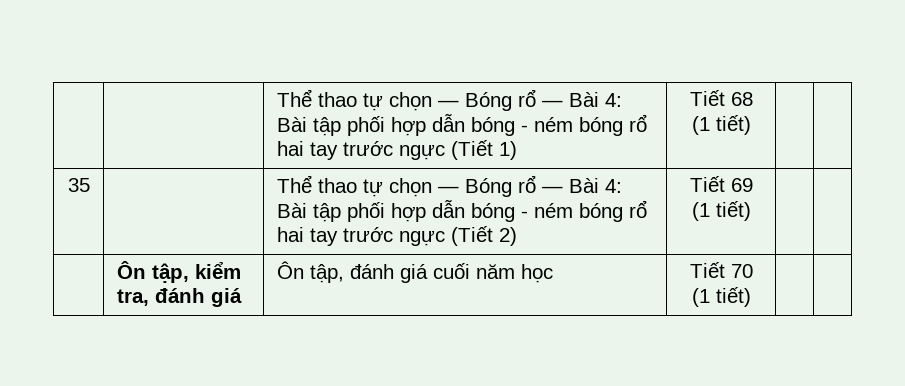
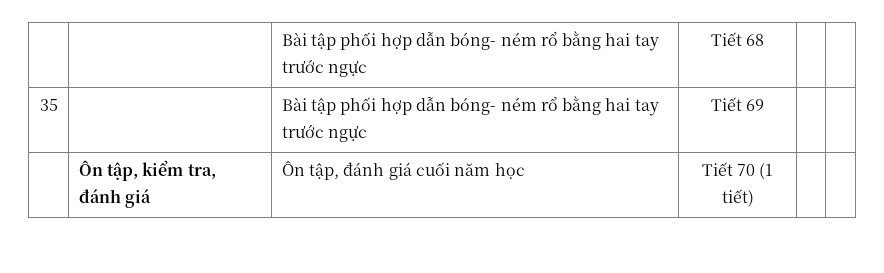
- | | Thể thao tự chọn — Bóng rổ — Bài 4: Bài tập phối hợp dẫn bóng - ném bóng rổ hai tay trước ngực (Tiết 1) | Tiết 68 (1 tiết) | |
+ | | Bài tập phối hợp dẫn bóng- ném rổ bằng hai tay trước ngực | Tiết 68 | |
- 35 | | Thể thao tự chọn — Bóng rổ — Bài 4: Bài tập phối hợp dẫn bóng - ném bóng rổ hai tay trước ngực (Tiết 2) | Tiết 69 (1 tiết) | |
+ 35 | | Bài tập phối hợp dẫn bóng- ném rổ bằng hai tay trước ngực | Tiết 69 | |

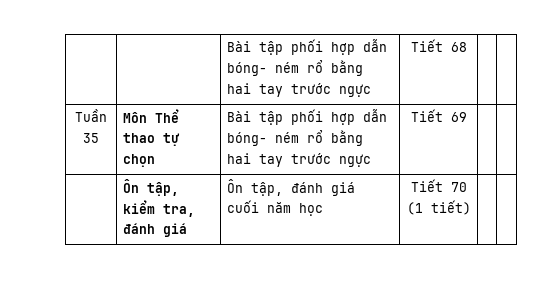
- 35 | | Bài tập phối hợp dẫn bóng- ném rổ bằng hai tay trước ngực | Tiết 69 | |
+ Tuần 35 | Môn Thể thao tự chọn | Bài tập phối hợp dẫn bóng- ném rổ bằng hai tay trước ngực | Tiết 69 | |

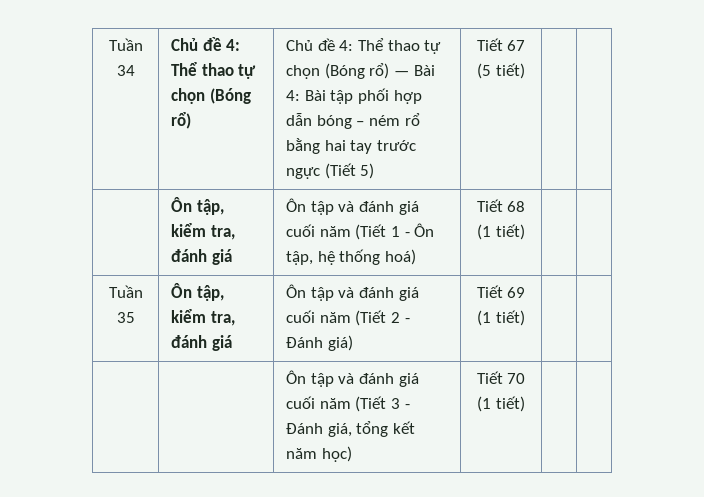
- Bài tập phối hợp dẫn bóng- ném rổ bằng hai tay trước ngực | Tiết 68 | |
- Tuần 35 | Môn Thể thao tự chọn | Bài tập phối hợp dẫn bóng- ném rổ bằng hai tay trước ngực | Tiết 69 | |
- | Ôn tập, kiểm tra, đánh giá | Ôn tập, đánh giá cuối năm học | Tiết 70 (1 tiết) | |
+ Tuần 34 | Chủ đề 4: Thể thao tự chọn (Bóng rổ) | Chủ đề 4: Thể thao tự chọn (Bóng rổ) — Bài 4: Bài tập phối hợp dẫn bóng – ném rổ bằng hai tay trước ngực (Tiết 5) | Tiết 67 (5 tiết) | |
+ | Ôn tập, kiểm tra, đánh giá | Ôn tập và đánh giá cuối năm (Tiết 1 - Ôn tập, hệ thống hoá) | Tiết 68 (1 tiết) | |
+ Tuần 35 | Ôn tập, kiểm tra, đánh giá | Ôn tập và đánh giá cuối năm (Tiết 2 - Đánh giá) | Tiết 69 (1 tiết) | |
+ | | Ôn tập và đánh giá cuối năm (Tiết 3 - Đánh giá, tổng kết năm học) | Tiết 70 (1 tiết) | |

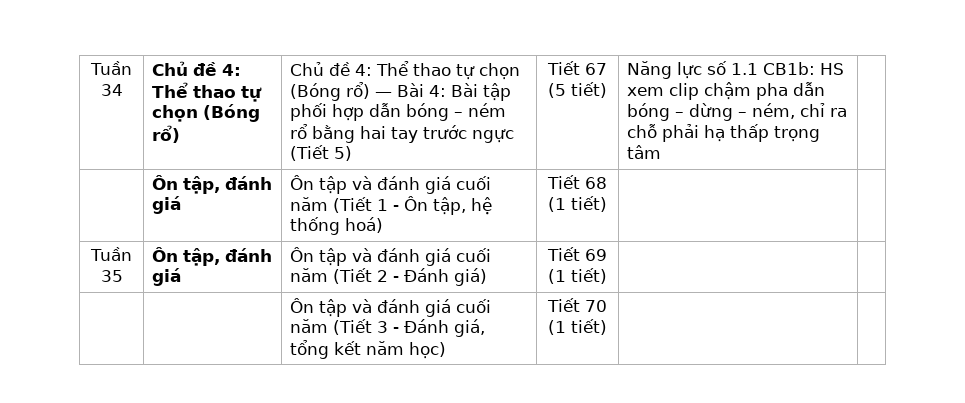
- | Ôn tập, kiểm tra, đánh giá | Ôn tập và đánh giá cuối năm (Tiết 1 - Ôn tập, hệ thống hoá) | Tiết 68 (1 tiết) | |
+ Năng lực số 1.1 CB1b: HS xem clip chậm pha dẫn bóng – dừng – ném, chỉ ra chỗ phải hạ thấp trọng tâm |
+ | Ôn tập, đánh giá | Ôn tập và đánh giá cuối năm (Tiết 1 - Ôn tập, hệ thống hoá) | Tiết 68 (1 tiết) | |
- Tuần 35 | Ôn tập, kiểm tra, đánh giá | Ôn tập và đánh giá cuối năm (Tiết 2 - Đánh giá) | Tiết 69 (1 tiết) | |
+ Tuần 35 | Ôn tập, đánh giá | Ôn tập và đánh giá cuối năm (Tiết 2 - Đánh giá) | Tiết 69 (1 tiết) | |

